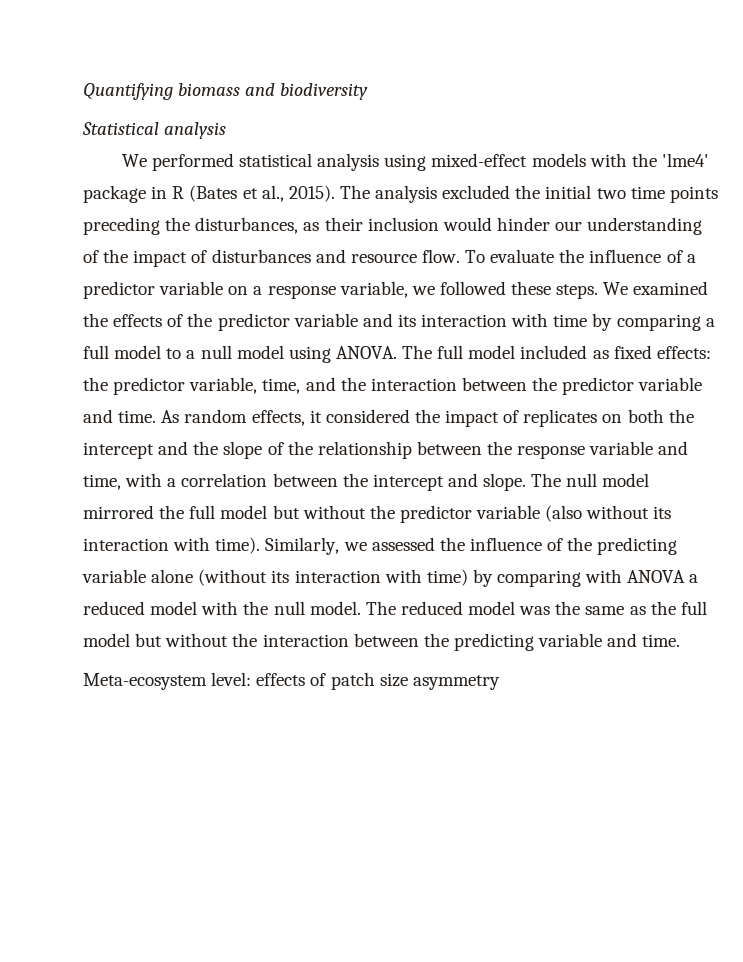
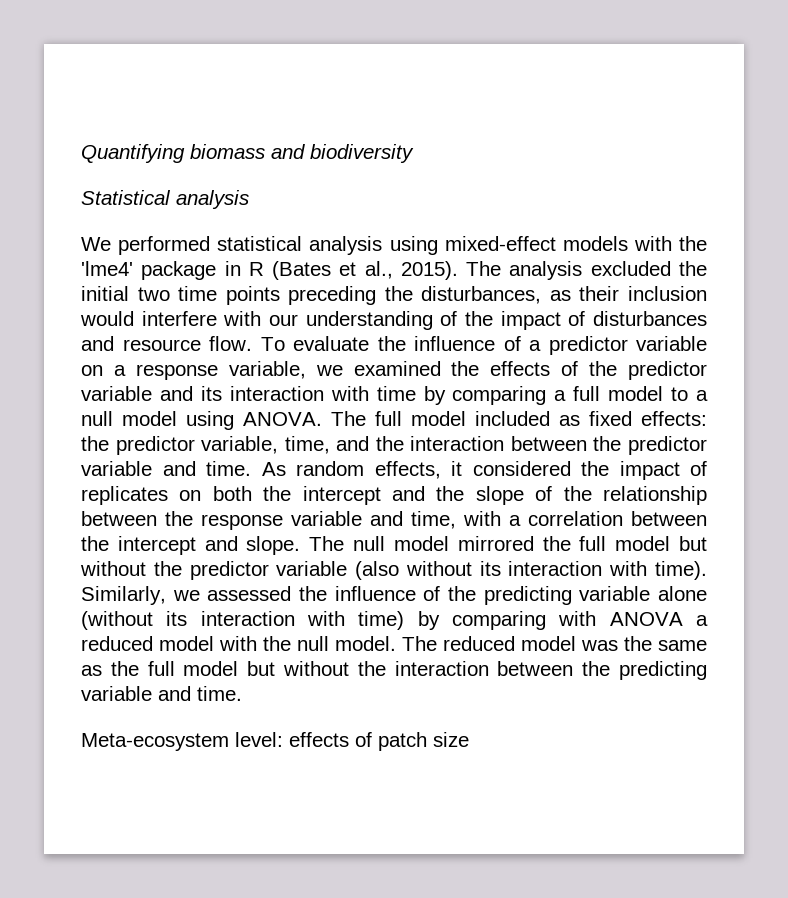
- The analysis excluded the initial two time points preceding the disturbances, as their inclusion would hinder our understanding of the impact of disturbances and resource flow.
+ The analysis excluded the initial two time points preceding the disturbances, as their inclusion would interfere with our understanding of the impact of disturbances and resource flow.
- To evaluate the influence of a predictor variable on a response variable, we followed these steps. We examined the effects of the predictor variable and its interaction with time by comparing a full model to a null model using ANOVA.
+ To evaluate the influence of a predictor variable on a response variable, we examined the effects of the predictor variable and its interaction with time by comparing a full model to a null model using ANOVA.
- Meta-ecosystem level: effects of patch size asymmetry
+ Meta-ecosystem level: effects of patch size

